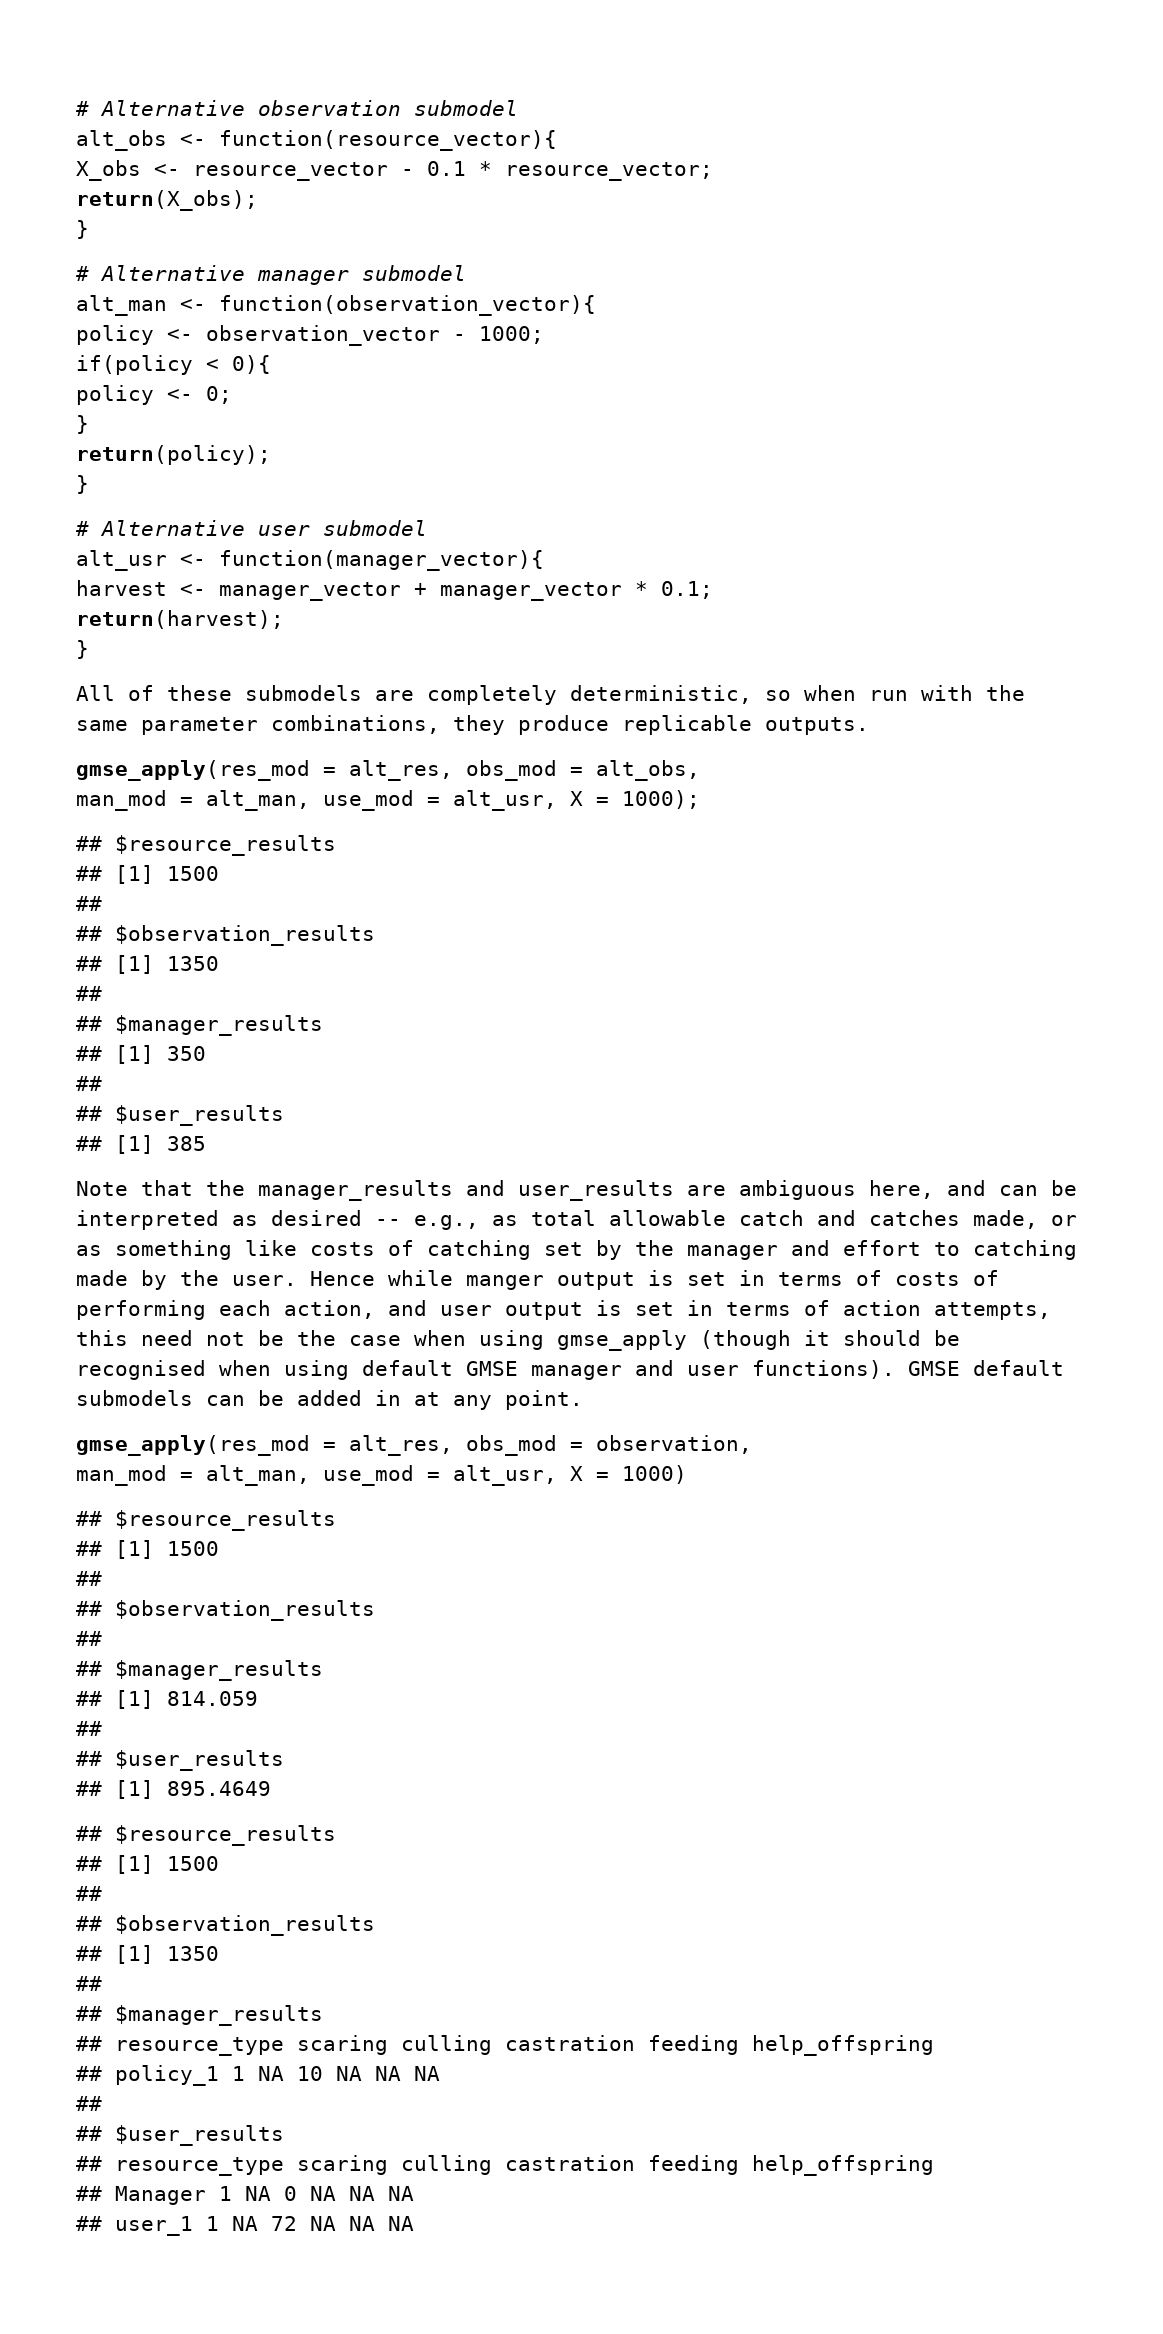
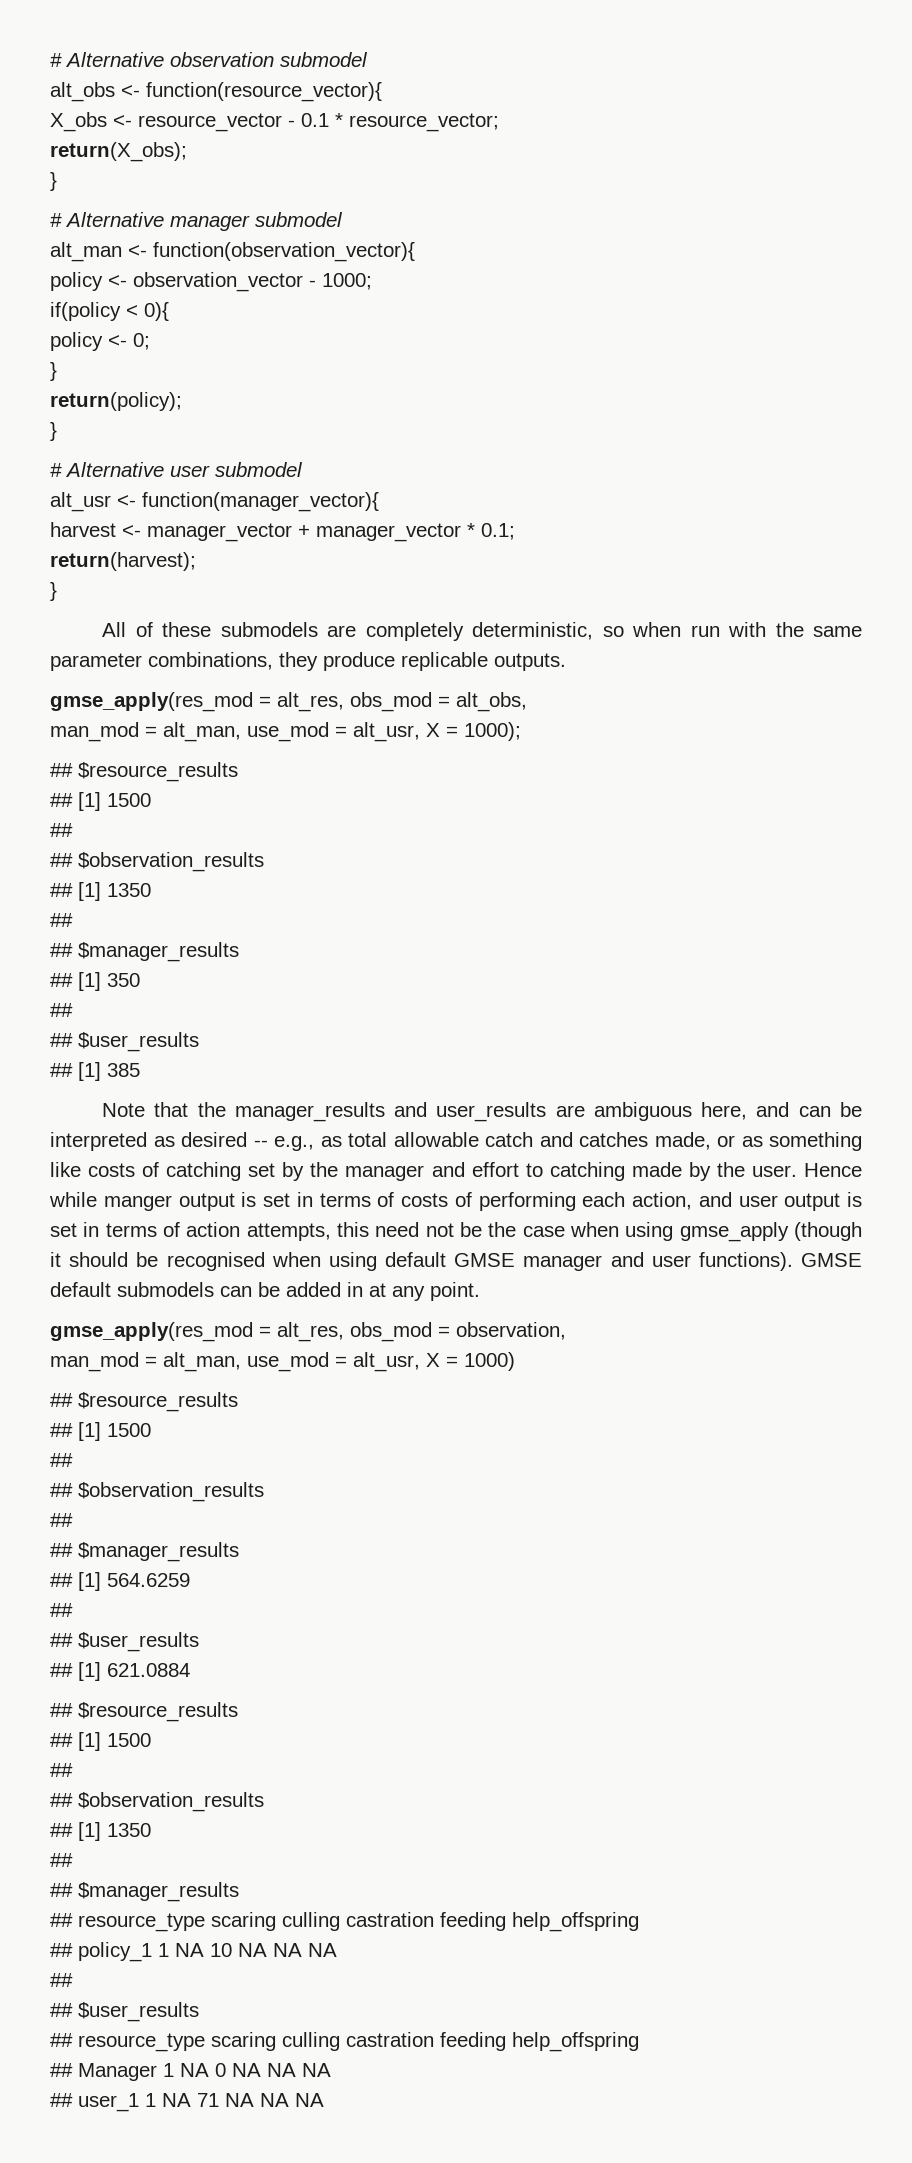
- ## [1] 814.059
+ ## [1] 564.6259
  ##
  ## $user_results
- ## [1] 895.4649
+ ## [1] 621.0884
- ## user_1 1 NA 72 NA NA NA
+ ## user_1 1 NA 71 NA NA NA

